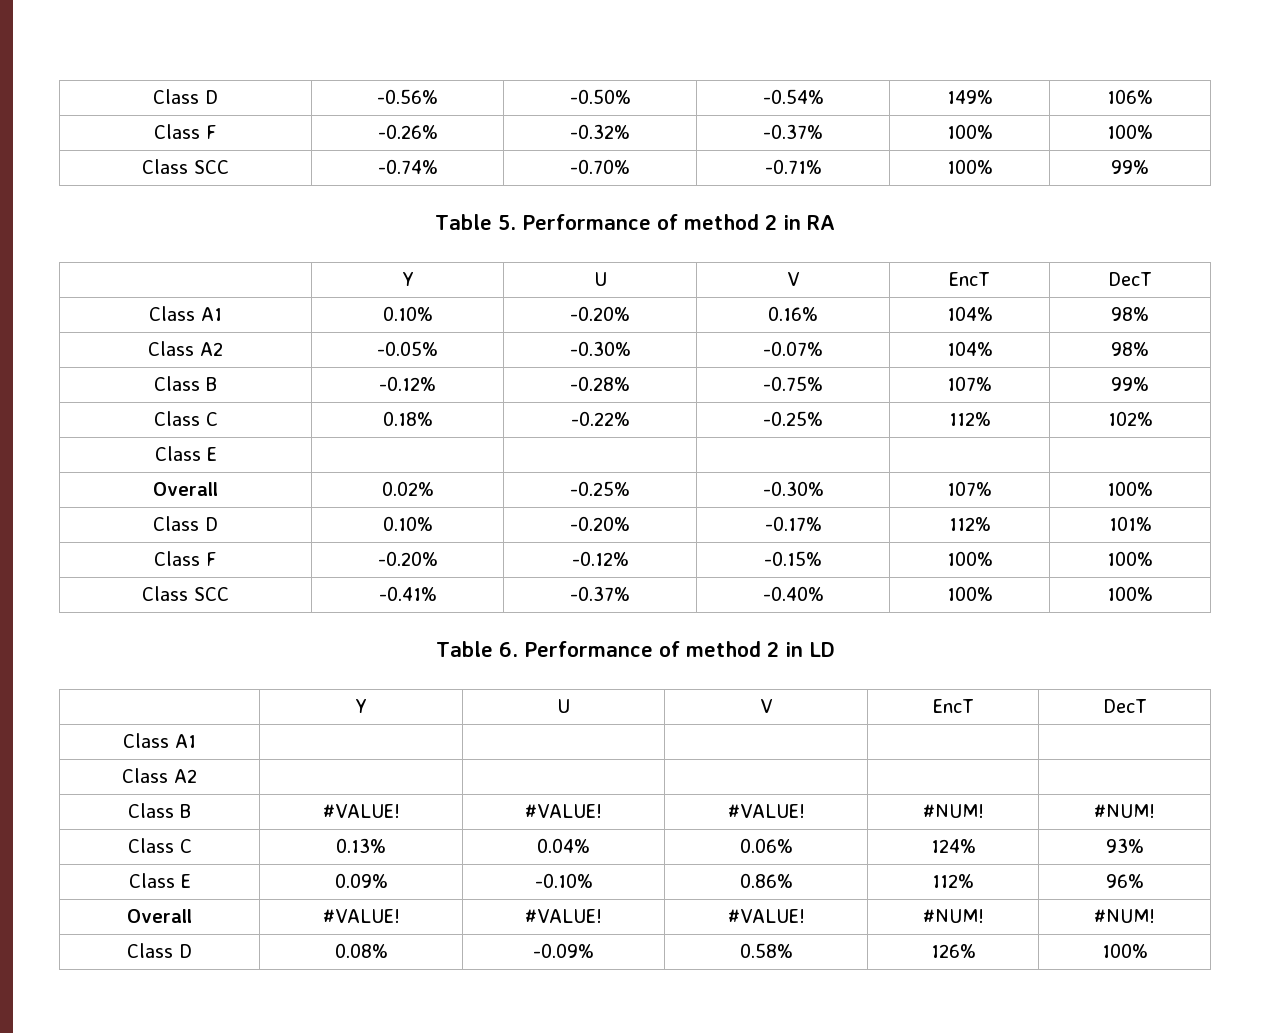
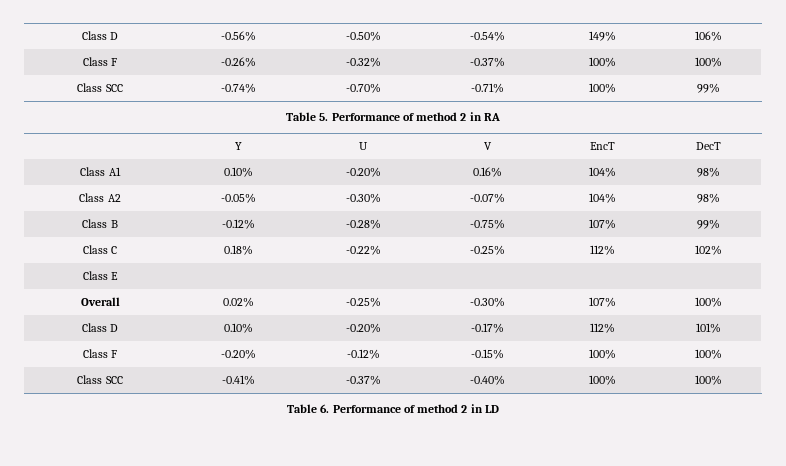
  Table 6. Performance of method 2 in LD
- | Y | U | V | EncT | DecT
- Class A1 | | | | |
- Class A2 | | | | |
- Class B | #VALUE! | #VALUE! | #VALUE! | #NUM! | #NUM!
- Class C | 0.13% | 0.04% | 0.06% | 124% | 93%
- Class E | 0.09% | -0.10% | 0.86% | 112% | 96%
- Overall | #VALUE! | #VALUE! | #VALUE! | #NUM! | #NUM!
- Class D | 0.08% | -0.09% | 0.58% | 126% | 100%

